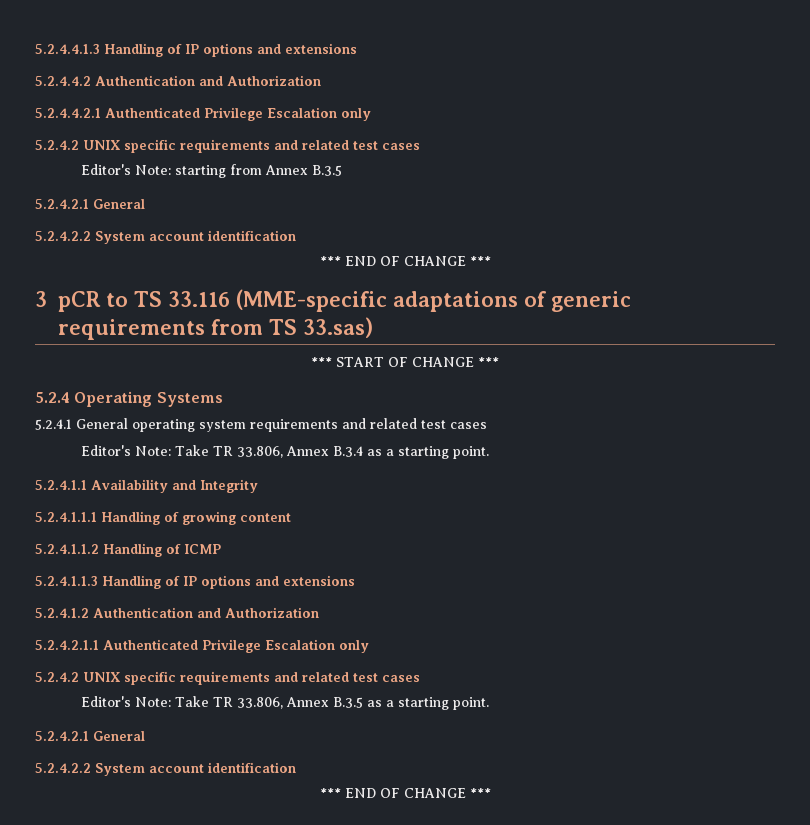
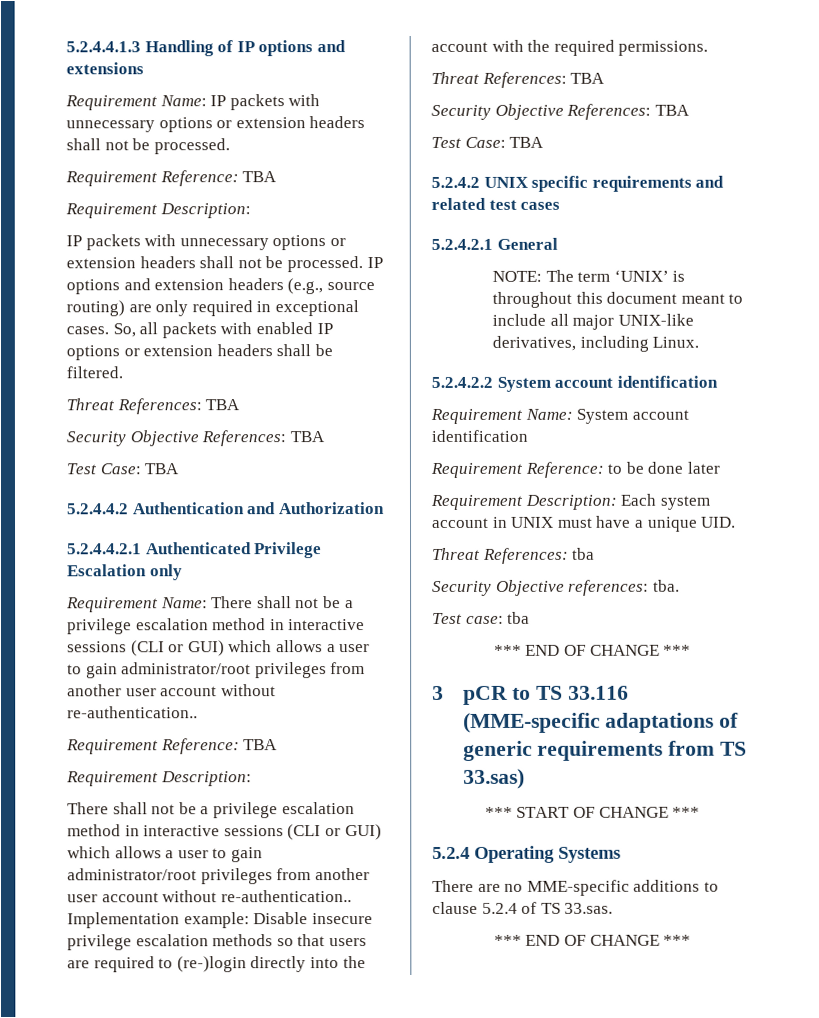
+ Requirement Name: IP packets with unnecessary options or extension headers shall not be processed.
+ Requirement Reference: TBA
+ Requirement Description:
+ IP packets with unnecessary options or extension headers shall not be processed. IP options and extension headers (e.g., source routing) are only required in exceptional cases. So, all packets with enabled IP options or extension headers shall be filtered.
+ Threat References: TBA
+ Security Objective References: TBA
+ Test Case: TBA
  5.2.4.4.2.1 Authenticated Privilege Escalation only
+ Requirement Name: There shall not be a privilege escalation method in interactive sessions (CLI or GUI) which allows a user to gain administrator/root privileges from another user account without re-authentication..
+ Requirement Reference: TBA
+ Requirement Description:
+ There shall not be a privilege escalation method in interactive sessions (CLI or GUI) which allows a user to gain administrator/root privileges from another user account without re-authentication.. Implementation example: Disable insecure privilege escalation methods so that users are required to (re-)login directly into the account with the required permissions.
+ Threat References: TBA
+ Security Objective References: TBA
+ Test Case: TBA
  5.2.4.2 UNIX specific requirements and related test cases
- Editor's Note: starting from Annex B.3.5
  5.2.4.2.1 General
+ NOTE: The term ‘UNIX’ is throughout this document meant to include all major UNIX-like derivatives, including Linux.
  5.2.4.2.2 System account identification
+ Requirement Name: System account identification
+ Requirement Reference: to be done later
+ Requirement Description: Each system account in UNIX must have a unique UID.
+ Threat References: tba
+ Security Objective references: tba.
+ Test case: tba
- 5.2.4.1 General operating system requirements and related test cases
- Editor's Note: Take TR 33.806, Annex B.3.4 as a starting point.
- 5.2.4.1.1 Availability and Integrity
- 5.2.4.1.1.1 Handling of growing content
- 5.2.4.1.1.2 Handling of ICMP
- 5.2.4.1.1.3 Handling of IP options and extensions
- 5.2.4.1.2 Authentication and Authorization
- 5.2.4.2.1.1 Authenticated Privilege Escalation only
- 5.2.4.2 UNIX specific requirements and related test cases
- Editor's Note: Take TR 33.806, Annex B.3.5 as a starting point.
- 5.2.4.2.1 General
- 5.2.4.2.2 System account identification
+ There are no MME-specific additions to clause 5.2.4 of TS 33.sas.

